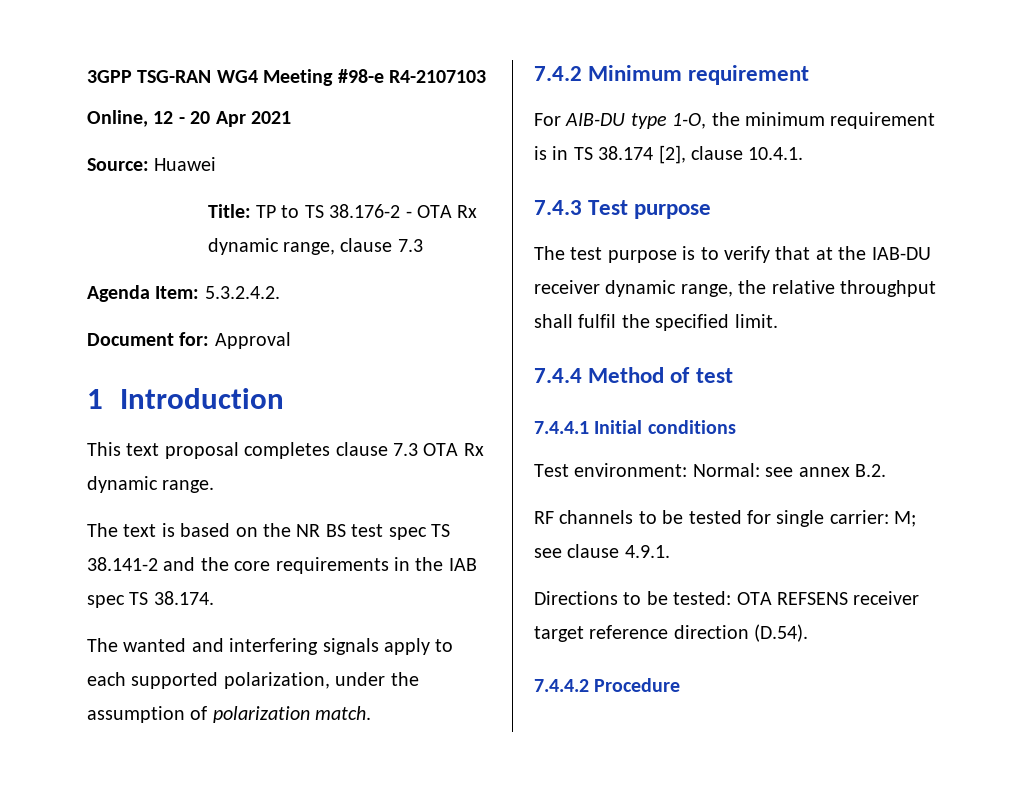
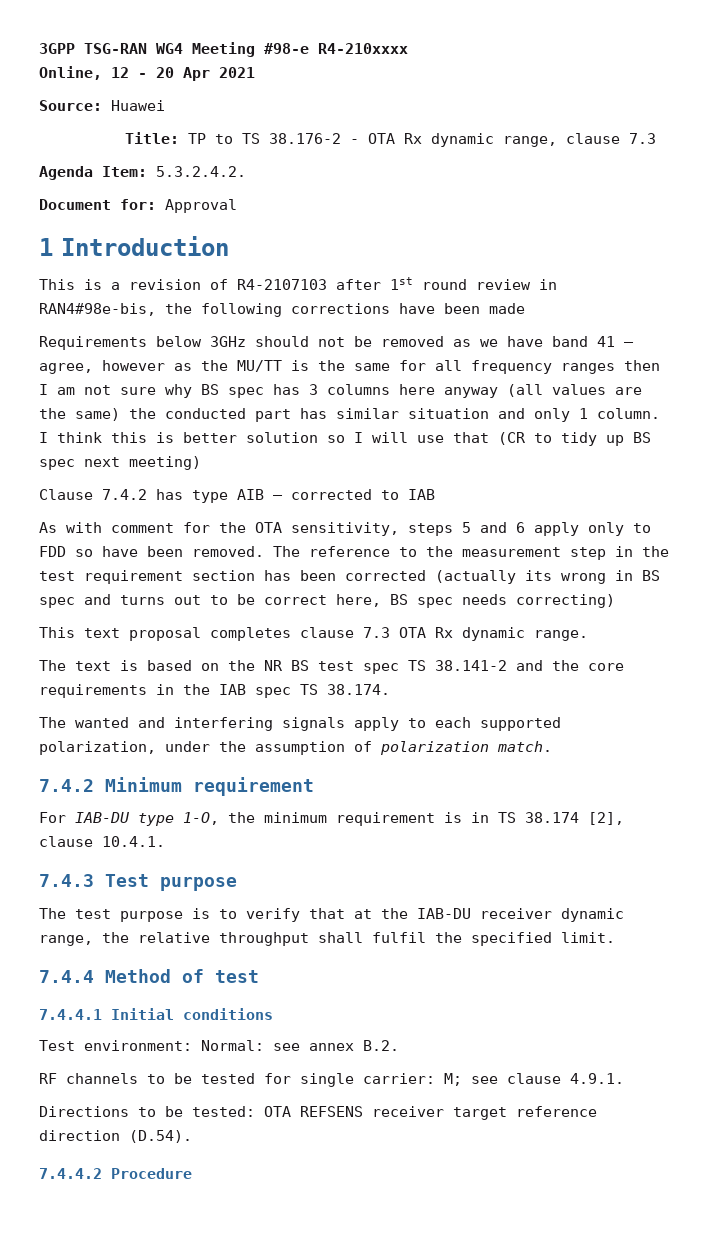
- 3GPP TSG-RAN WG4 Meeting #98-e R4-2107103
+ 3GPP TSG-RAN WG4 Meeting #98-e R4-210xxxx
+ This is a revision of R4-2107103 after 1st round review in RAN4#98e-bis, the following corrections have been made
+ Requirements below 3GHz should not be removed as we have band 41 – agree, however as the MU/TT is the same for all frequency ranges then I am not sure why BS spec has 3 columns here anyway (all values are the same) the conducted part has similar situation and only 1 column. I think this is better solution so I will use that (CR to tidy up BS spec next meeting)
+ Clause 7.4.2 has type AIB – corrected to IAB
+ As with comment for the OTA sensitivity, steps 5 and 6 apply only to FDD so have been removed. The reference to the measurement step in the test requirement section has been corrected (actually its wrong in BS spec and turns out to be correct here, BS spec needs correcting)
- For AIB-DU type 1-O, the minimum requirement is in TS 38.174 [2], clause 10.4.1.
+ For IAB-DU type 1-O, the minimum requirement is in TS 38.174 [2], clause 10.4.1.

